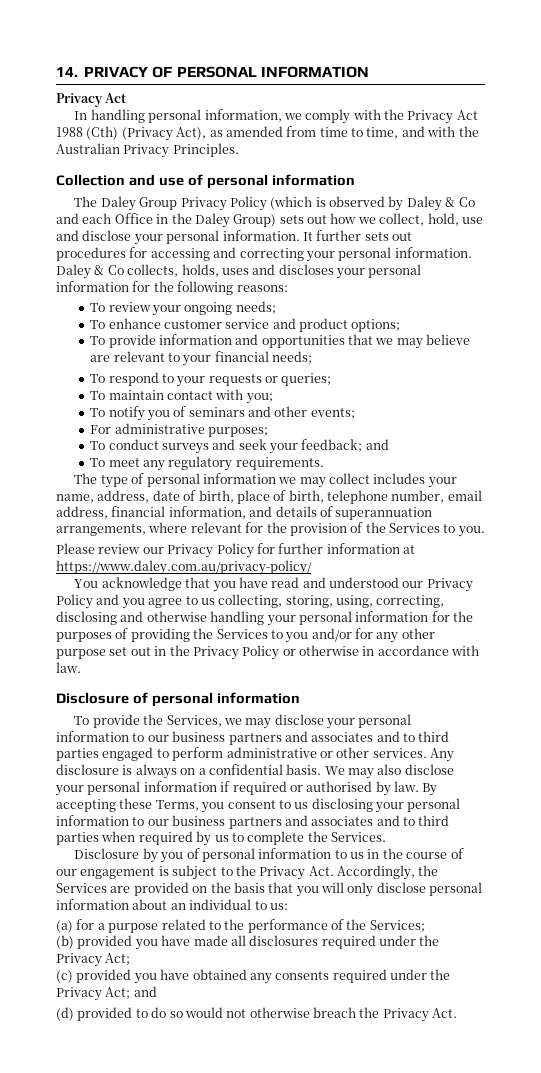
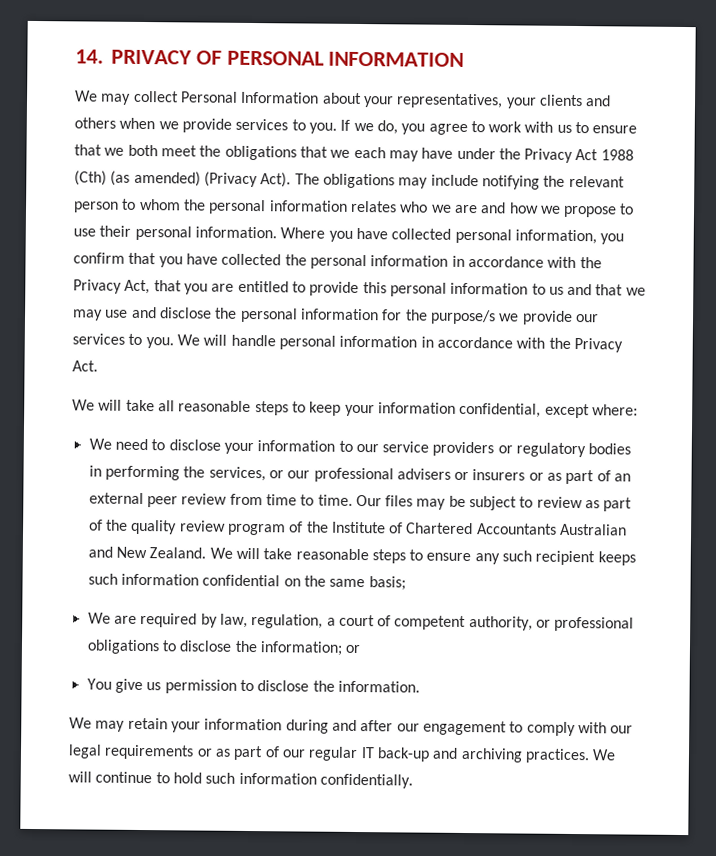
  14. PRIVACY OF PERSONAL INFORMATION
- Privacy Act
- In handling personal information, we comply with the Privacy Act 1988 (Cth) (Privacy Act), as amended from time to time, and with the Australian Privacy Principles.
- Collection and use of personal information
- The Daley Group Privacy Policy (which is observed by Daley & Co and each Office in the Daley Group) sets out how we collect, hold, use and disclose your personal information. It further sets out procedures for accessing and correcting your personal information. Daley & Co collects, holds, uses and discloses your personal information for the following reasons:
- To review your ongoing needs;
- To enhance customer service and product options;
- To provide information and opportunities that we may believe are relevant to your financial needs;
- To respond to your requests or queries;
- To maintain contact with you;
- To notify you of seminars and other events;
- For administrative purposes;
- To conduct surveys and seek your feedback; and
- To meet any regulatory requirements.
- The type of personal information we may collect includes your name, address, date of birth, place of birth, telephone number, email address, financial information, and details of superannuation arrangements, where relevant for the provision of the Services to you.
- Please review our Privacy Policy for further information at https://www.daley.com.au/privacy-policy/
- You acknowledge that you have read and understood our Privacy Policy and you agree to us collecting, storing, using, correcting, disclosing and otherwise handling your personal information for the purposes of providing the Services to you and/or for any other purpose set out in the Privacy Policy or otherwise in accordance with law.
- Disclosure of personal information
- To provide the Services, we may disclose your personal information to our business partners and associates and to third parties engaged to perform administrative or other services. Any disclosure is always on a confidential basis. We may also disclose your personal information if required or authorised by law. By accepting these Terms, you consent to us disclosing your personal information to our business partners and associates and to third parties when required by us to complete the Services.
- Disclosure by you of personal information to us in the course of our engagement is subject to the Privacy Act. Accordingly, the Services are provided on the basis that you will only disclose personal information about an individual to us:
- (a) for a purpose related to the performance of the Services;
- (b) provided you have made all disclosures required under the Privacy Act;
- (c) provided you have obtained any consents required under the Privacy Act; and
- (d) provided to do so would not otherwise breach the Privacy Act.
+ We may collect Personal Information about your representatives, your clients and others when we provide services to you. If we do, you agree to work with us to ensure that we both meet the obligations that we each may have under the Privacy Act 1988 (Cth) (as amended) (Privacy Act). The obligations may include notifying the relevant person to whom the personal information relates who we are and how we propose to use their personal information. Where you have collected personal information, you confirm that you have collected the personal information in accordance with the Privacy Act, that you are entitled to provide this personal information to us and that we may use and disclose the personal information for the purpose/s we provide our services to you. We will handle personal information in accordance with the Privacy Act.
+ We will take all reasonable steps to keep your information confidential, except where:
+ We need to disclose your information to our service providers or regulatory bodies in performing the services, or our professional advisers or insurers or as part of an external peer review from time to time. Our files may be subject to review as part of the quality review program of the Institute of Chartered Accountants Australian and New Zealand. We will take reasonable steps to ensure any such recipient keeps such information confidential on the same basis;
+ We are required by law, regulation, a court of competent authority, or professional obligations to disclose the information; or
+ You give us permission to disclose the information.
+ We may retain your information during and after our engagement to comply with our legal requirements or as part of our regular IT back-up and archiving practices. We will continue to hold such information confidentially.

